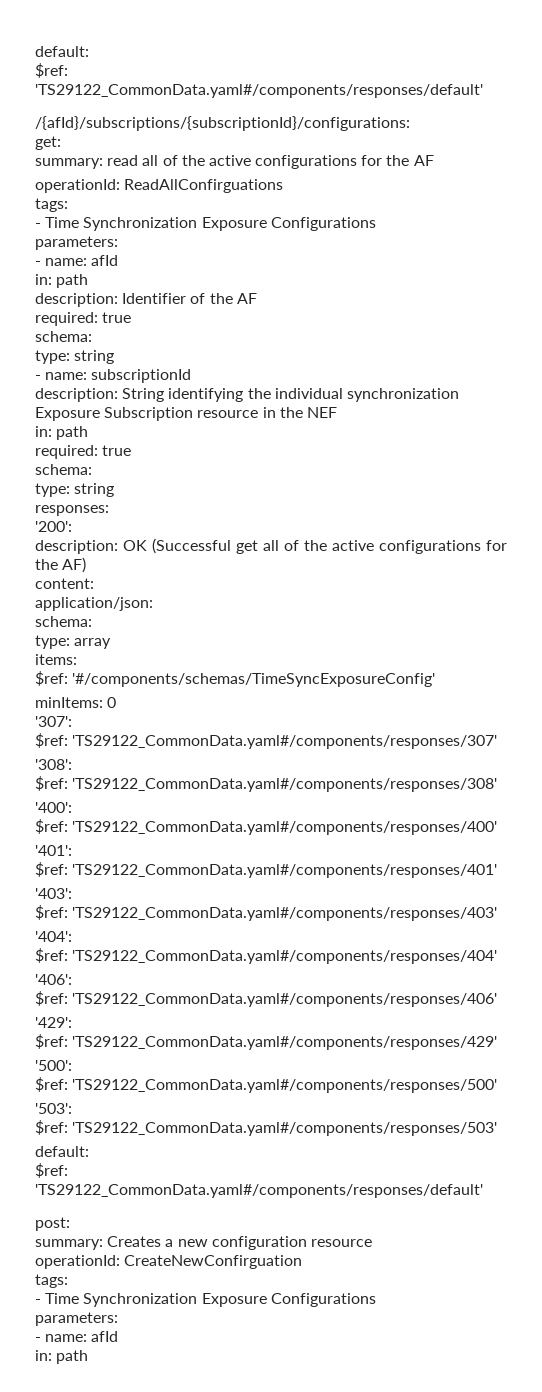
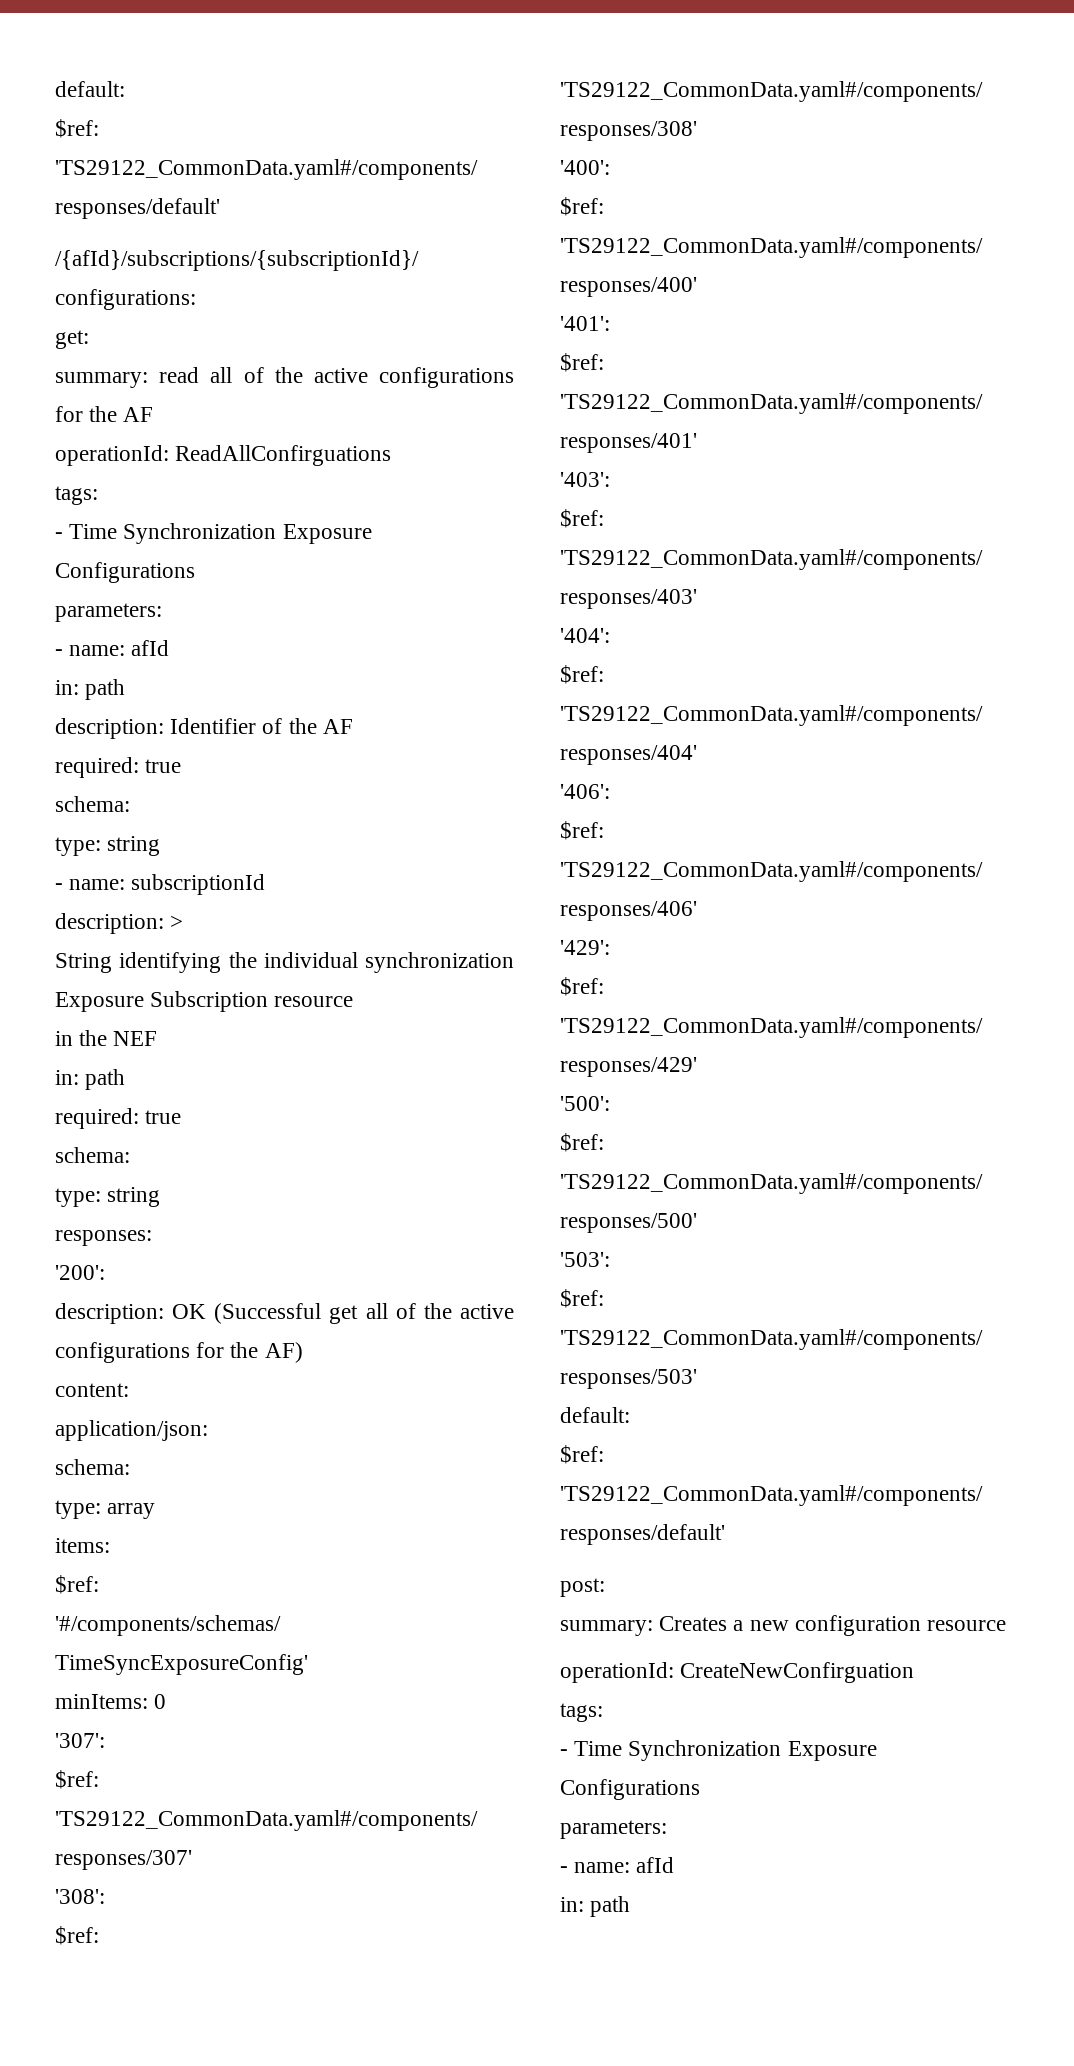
- description: String identifying the individual synchronization Exposure Subscription resource in the NEF
+ description: >
+ String identifying the individual synchronization Exposure Subscription resource
+ in the NEF

